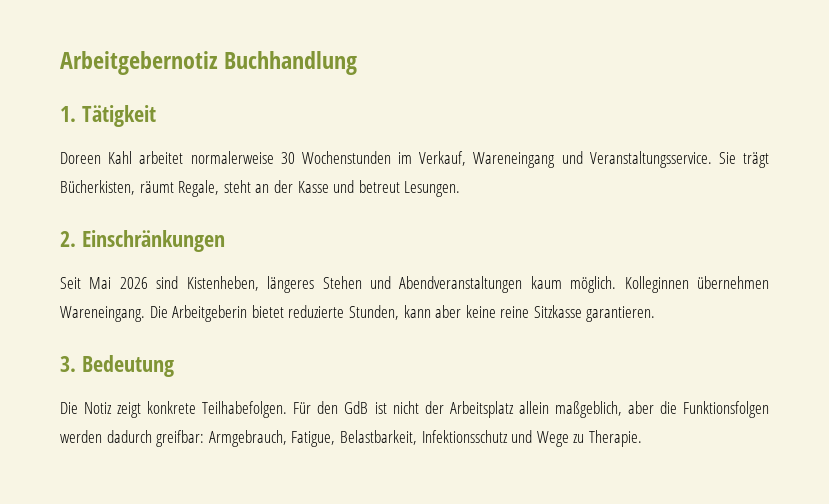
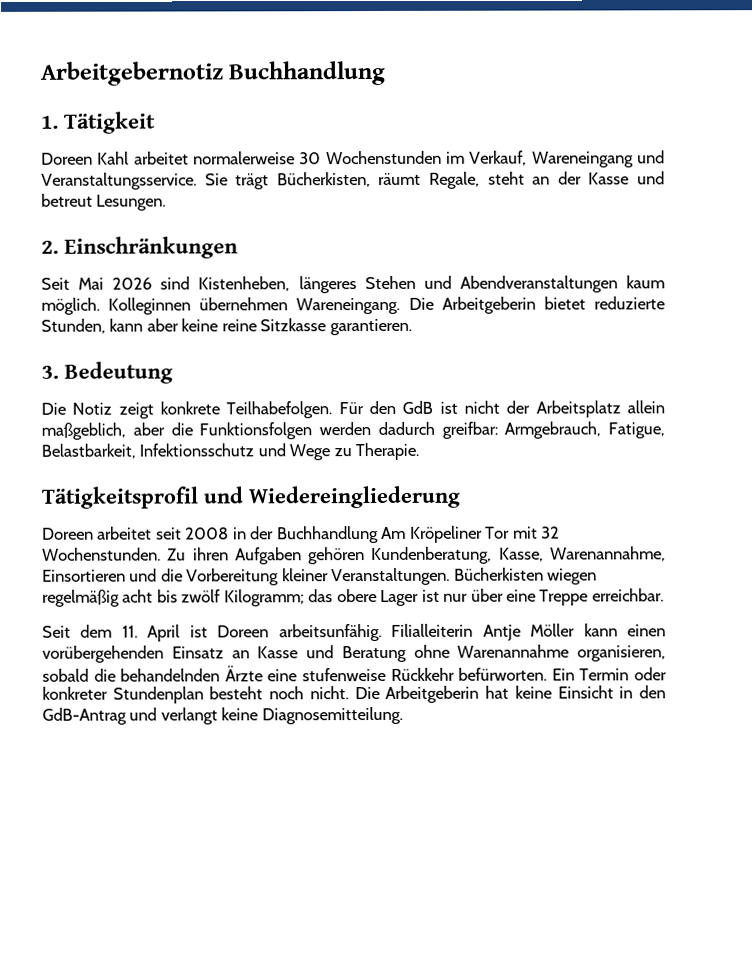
+ Tätigkeitsprofil und Wiedereingliederung
+ Doreen arbeitet seit 2008 in der Buchhandlung Am Kröpeliner Tor mit 32 Wochenstunden. Zu ihren Aufgaben gehören Kundenberatung, Kasse, Warenannahme, Einsortieren und die Vorbereitung kleiner Veranstaltungen. Bücherkisten wiegen regelmäßig acht bis zwölf Kilogramm; das obere Lager ist nur über eine Treppe erreichbar.
+ Seit dem 11. April ist Doreen arbeitsunfähig. Filialleiterin Antje Möller kann einen vorübergehenden Einsatz an Kasse und Beratung ohne Warenannahme organisieren, sobald die behandelnden Ärzte eine stufenweise Rückkehr befürworten. Ein Termin oder konkreter Stundenplan besteht noch nicht. Die Arbeitgeberin hat keine Einsicht in den GdB-Antrag und verlangt keine Diagnosemitteilung.

